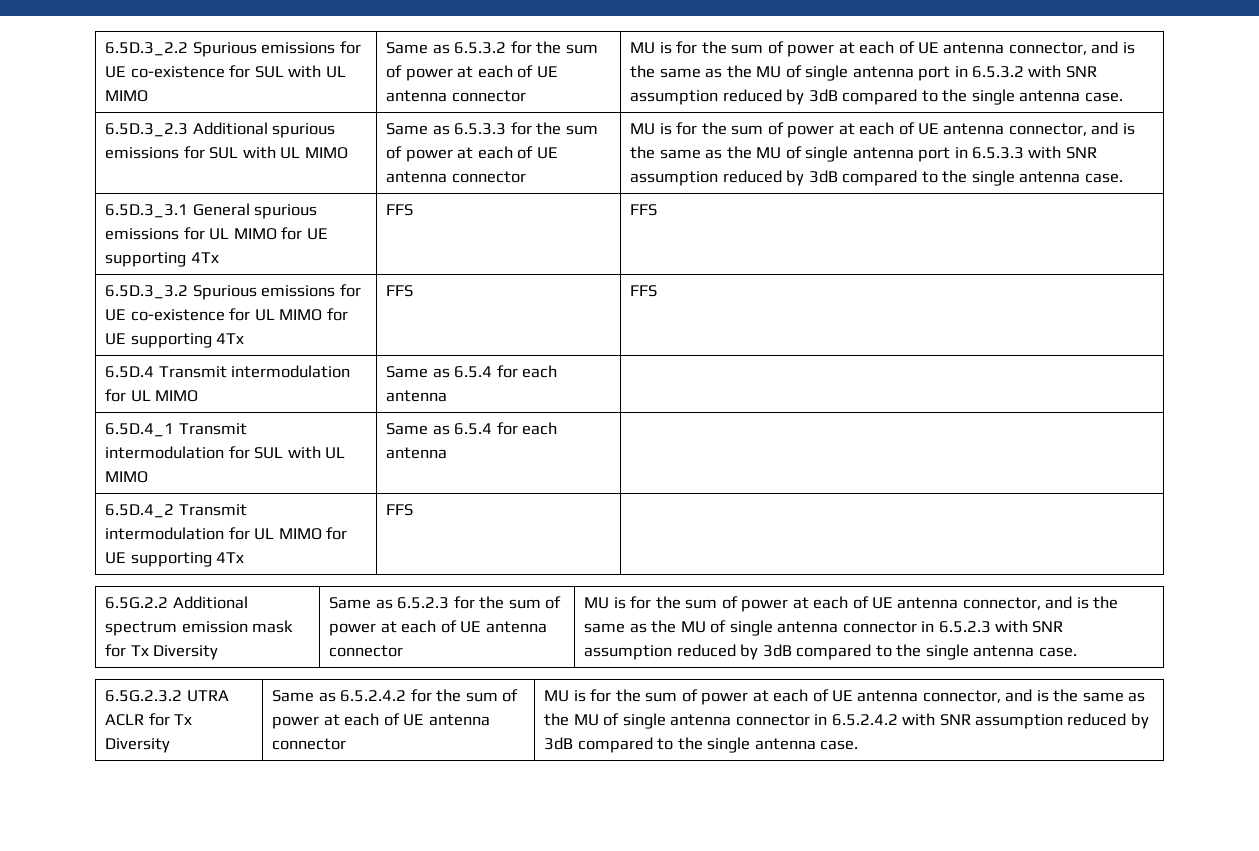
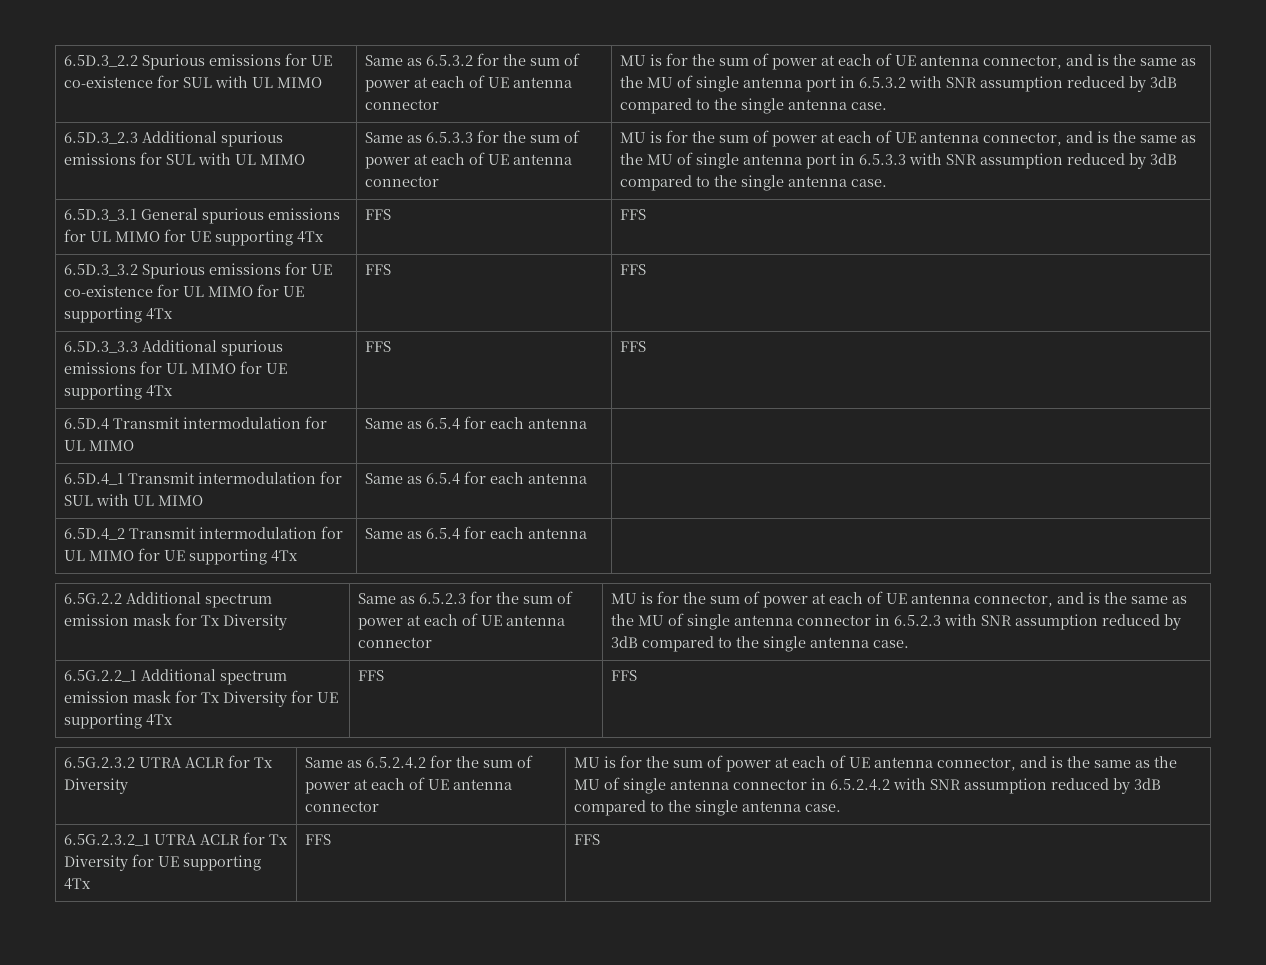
+ 6.5D.3_3.3 Additional spurious emissions for UL MIMO for UE supporting 4Tx | FFS | FFS
- 6.5D.4_2 Transmit intermodulation for UL MIMO for UE supporting 4Tx | FFS |
+ 6.5D.4_2 Transmit intermodulation for UL MIMO for UE supporting 4Tx | Same as 6.5.4 for each antenna |
+ 6.5G.2.2_1 Additional spectrum emission mask for Tx Diversity for UE supporting 4Tx | FFS | FFS
+ 6.5G.2.3.2_1 UTRA ACLR for Tx Diversity for UE supporting 4Tx | FFS | FFS

